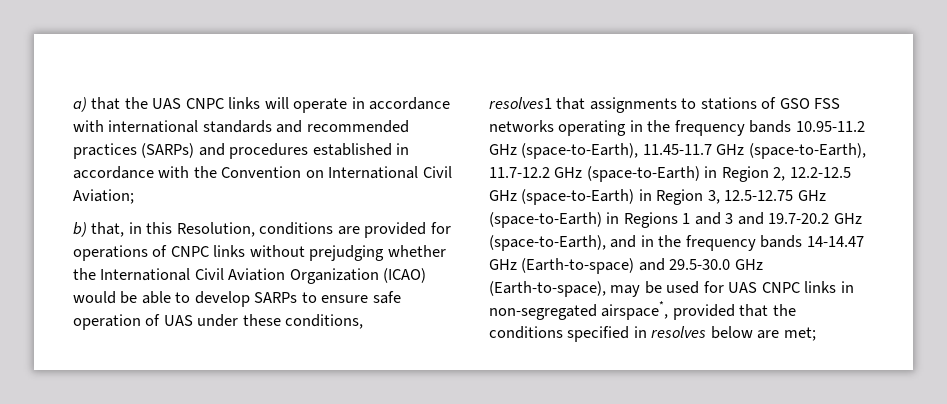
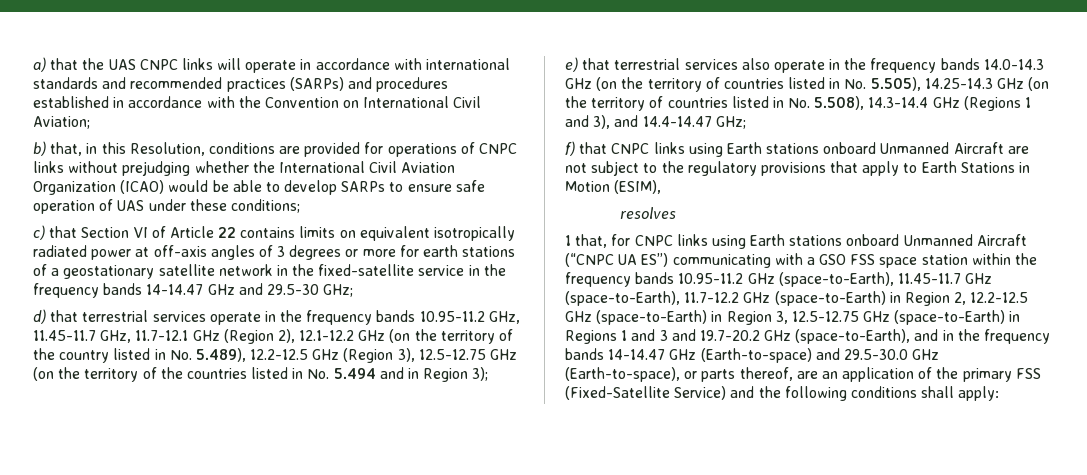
- b) that, in this Resolution, conditions are provided for operations of CNPC links without prejudging whether the International Civil Aviation Organization (ICAO) would be able to develop SARPs to ensure safe operation of UAS under these conditions,
- resolves1 that assignments to stations of GSO FSS networks operating in the frequency bands 10.95-11.2 GHz (space-to-Earth), 11.45-11.7 GHz (space-to-Earth), 11.7-12.2 GHz (space-to-Earth) in Region 2, 12.2-12.5 GHz (space-to-Earth) in Region 3, 12.5-12.75 GHz (space-to-Earth) in Regions 1 and 3 and 19.7-20.2 GHz (space-to-Earth), and in the frequency bands 14-14.47 GHz (Earth-to-space) and 29.5-30.0 GHz (Earth-to-space), may be used for UAS CNPC links in non-segregated airspace*, provided that the conditions specified in resolves below are met;
+ b) that, in this Resolution, conditions are provided for operations of CNPC links without prejudging whether the International Civil Aviation Organization (ICAO) would be able to develop SARPs to ensure safe operation of UAS under these conditions;
+ c) that Section VI of Article 22 contains limits on equivalent isotropically radiated power at off-axis angles of 3 degrees or more for earth stations of a geostationary satellite network in the fixed-satellite service in the frequency bands 14-14.47 GHz and 29.5-30 GHz;
+ d) that terrestrial services operate in the frequency bands 10.95-11.2 GHz, 11.45-11.7 GHz, 11.7-12.1 GHz (Region 2), 12.1-12.2 GHz (on the territory of the country listed in No. 5.489), 12.2-12.5 GHz (Region 3), 12.5-12.75 GHz (on the territory of the countries listed in No. 5.494 and in Region 3);
+ e) that terrestrial services also operate in the frequency bands 14.0-14.3 GHz (on the territory of countries listed in No. 5.505), 14.25-14.3 GHz (on the territory of countries listed in No. 5.508), 14.3-14.4 GHz (Regions 1 and 3), and 14.4-14.47 GHz;
+ f) that CNPC links using Earth stations onboard Unmanned Aircraft are not subject to the regulatory provisions that apply to Earth Stations in Motion (ESIM),
+ resolves
+ 1 that, for CNPC links using Earth stations onboard Unmanned Aircraft (“CNPC UA ES”) communicating with a GSO FSS space station within the frequency bands 10.95-11.2 GHz (space-to-Earth), 11.45-11.7 GHz (space-to-Earth), 11.7-12.2 GHz (space-to-Earth) in Region 2, 12.2-12.5 GHz (space-to-Earth) in Region 3, 12.5-12.75 GHz (space-to-Earth) in Regions 1 and 3 and 19.7-20.2 GHz (space-to-Earth), and in the frequency bands 14-14.47 GHz (Earth-to-space) and 29.5-30.0 GHz (Earth-to-space), or parts thereof, are an application of the primary FSS (Fixed-Satellite Service) and the following conditions shall apply:

